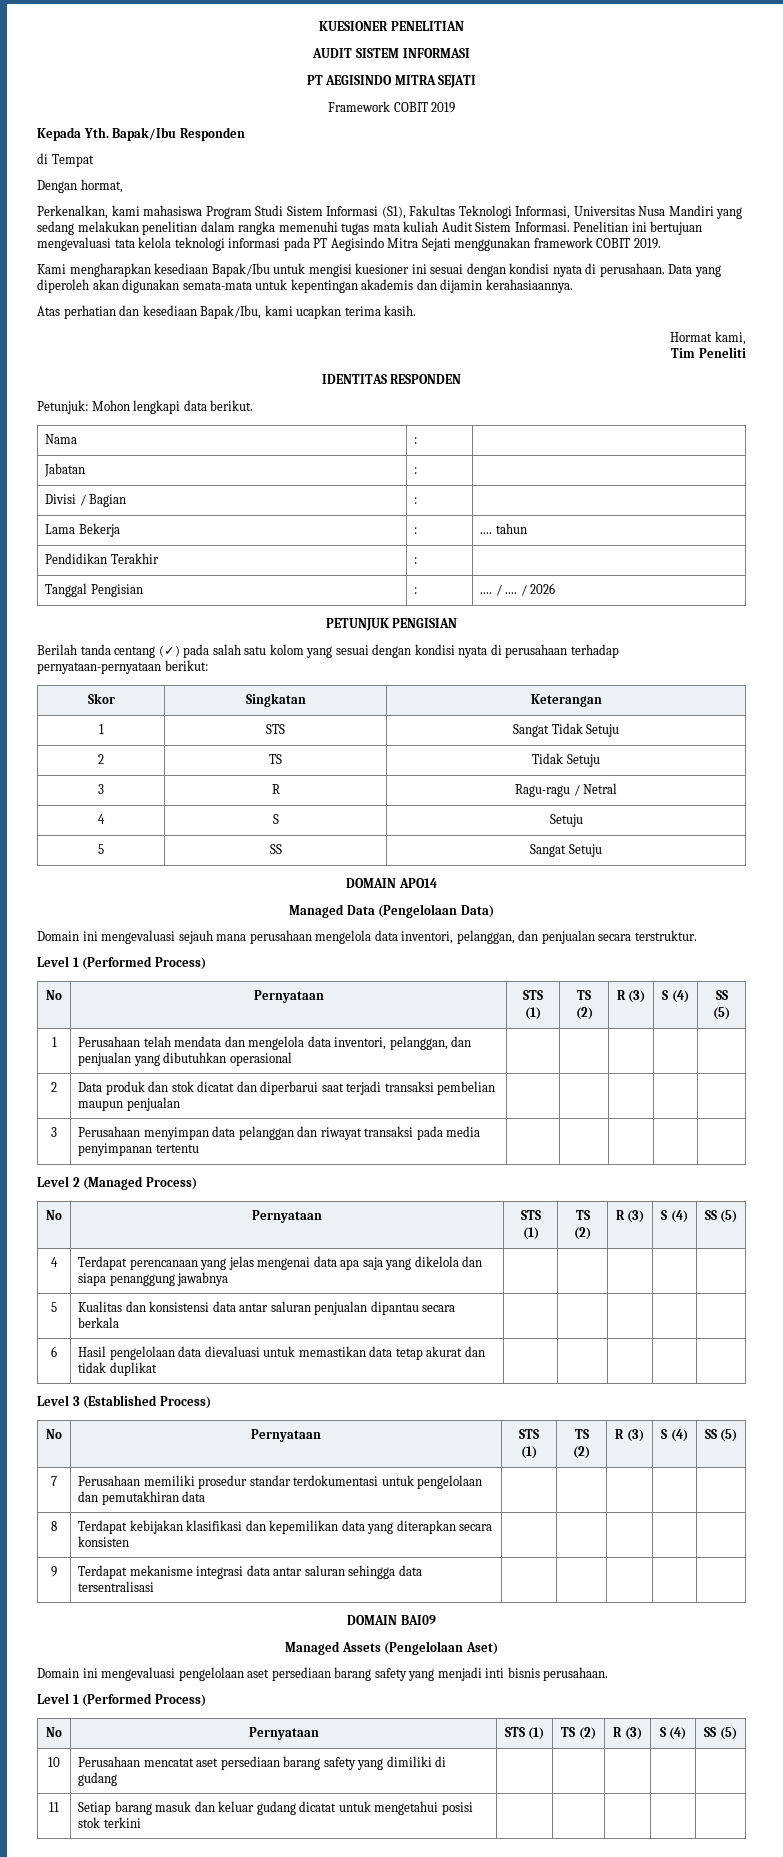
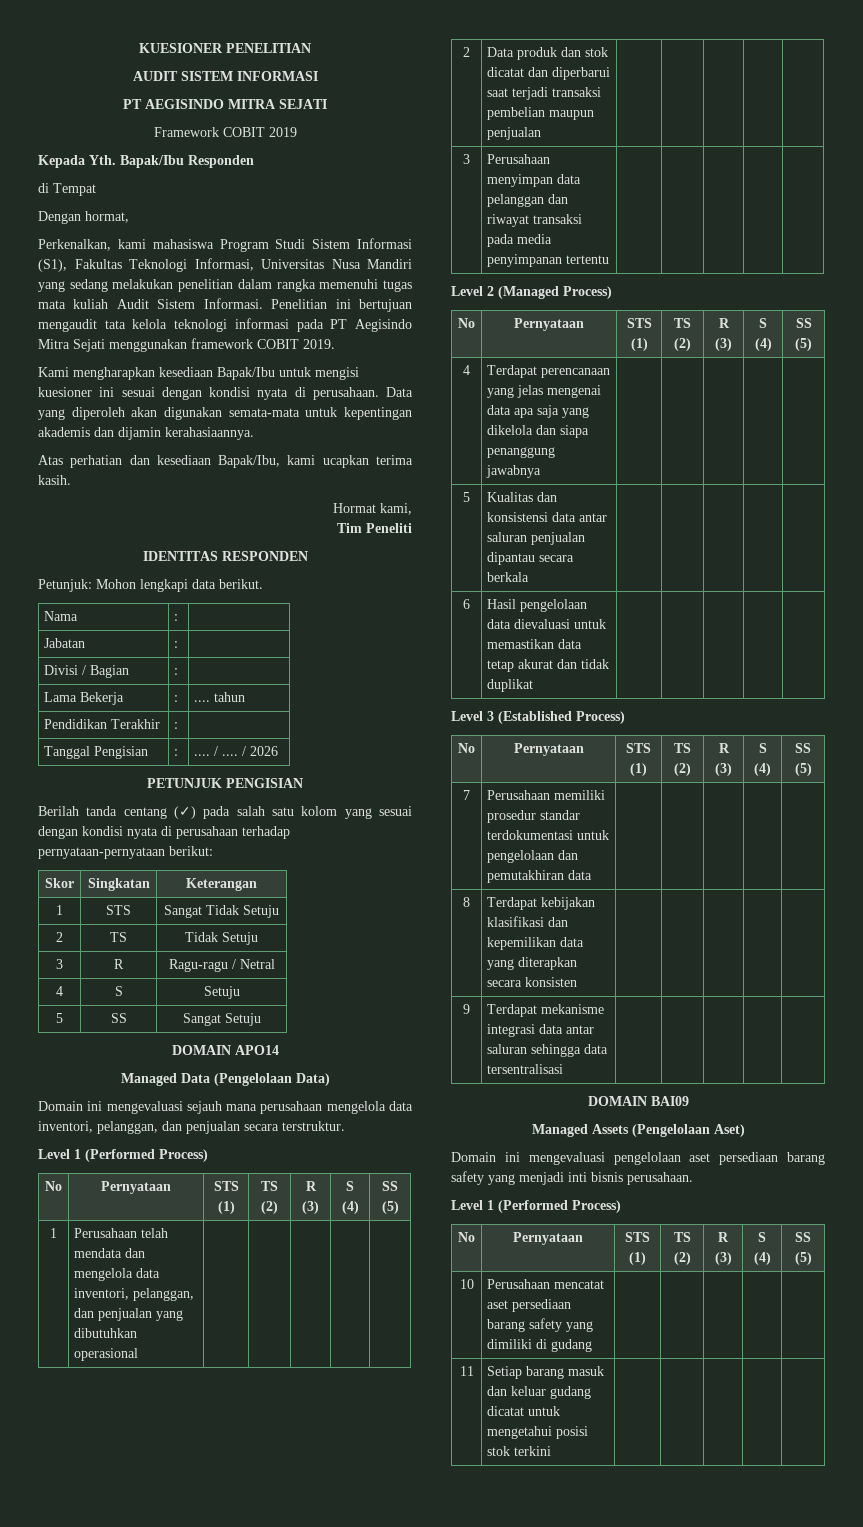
- Penelitian ini bertujuan mengevaluasi tata kelola teknologi informasi pada PT Aegisindo Mitra Sejati menggunakan framework COBIT 2019.
+ Penelitian ini bertujuan mengaudit tata kelola teknologi informasi pada PT Aegisindo Mitra Sejati menggunakan framework COBIT 2019.

